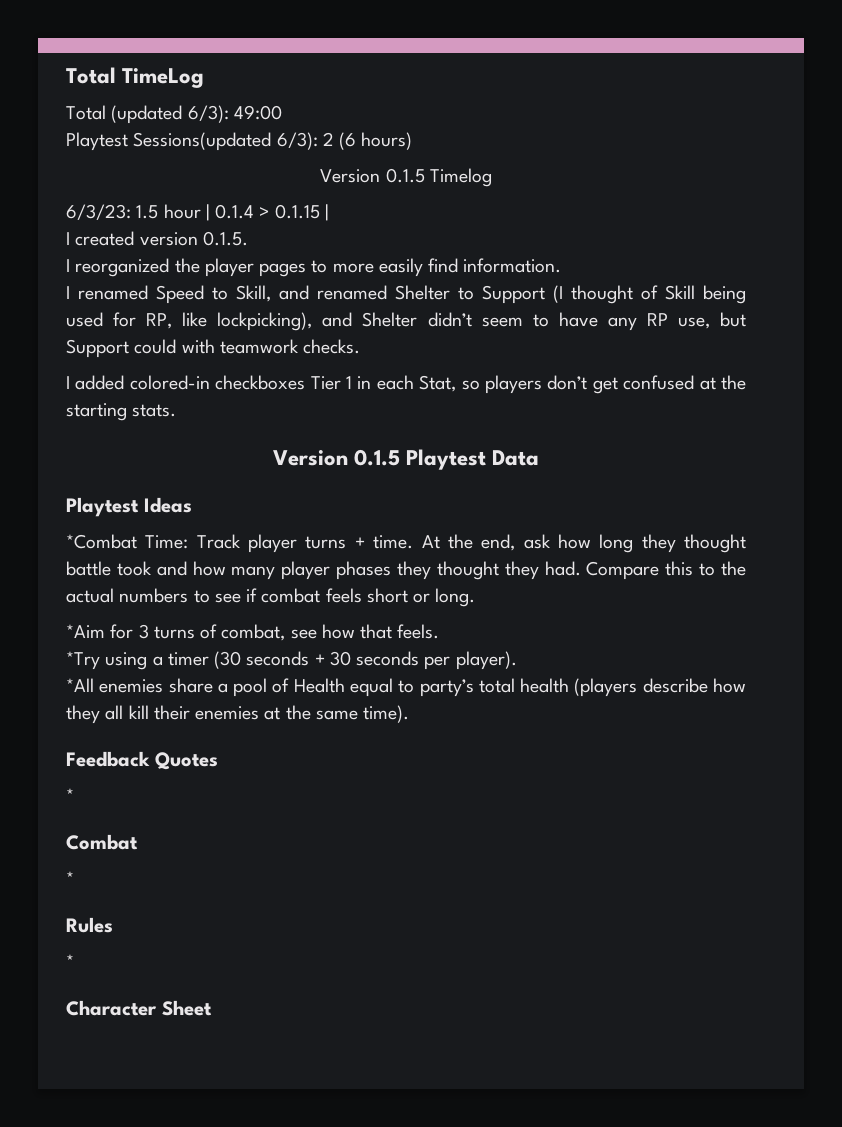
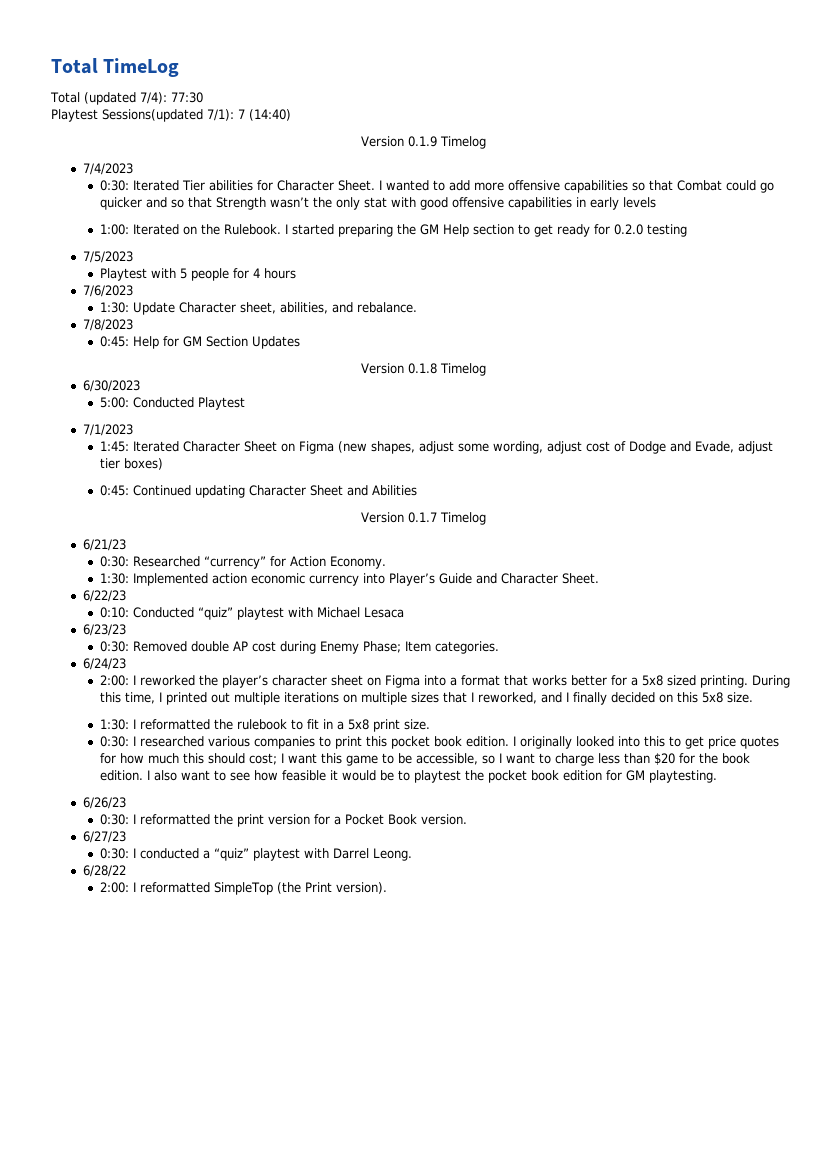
- Total (updated 6/3): 49:00
+ Total (updated 7/4): 77:30
- Playtest Sessions(updated 6/3): 2 (6 hours)
- Version 0.1.5 Timelog
- 6/3/23: 1.5 hour | 0.1.4 > 0.1.15 |
- I created version 0.1.5.
- I reorganized the player pages to more easily find information.
- I renamed Speed to Skill, and renamed Shelter to Support (I thought of Skill being used for RP, like lockpicking), and Shelter didn’t seem to have any RP use, but Support could with teamwork checks.
- I added colored-in checkboxes Tier 1 in each Stat, so players don’t get confused at the starting stats.
- Version 0.1.5 Playtest Data
- Playtest Ideas
- *Combat Time: Track player turns + time. At the end, ask how long they thought battle took and how many player phases they thought they had. Compare this to the actual numbers to see if combat feels short or long.
- *Aim for 3 turns of combat, see how that feels.
- *Try using a timer (30 seconds + 30 seconds per player).
- *All enemies share a pool of Health equal to party’s total health (players describe how they all kill their enemies at the same time).
- Feedback Quotes
- *
- Combat
- *
- Rules
- *
- Character Sheet
+ Playtest Sessions(updated 7/1): 7 (14:40)
+ Version 0.1.9 Timelog
+ 7/4/2023
+ 0:30: Iterated Tier abilities for Character Sheet. I wanted to add more offensive capabilities so that Combat could go quicker and so that Strength wasn’t the only stat with good offensive capabilities in early levels
+ 1:00: Iterated on the Rulebook. I started preparing the GM Help section to get ready for 0.2.0 testing
+ 7/5/2023
+ Playtest with 5 people for 4 hours
+ 7/6/2023
+ 1:30: Update Character sheet, abilities, and rebalance.
+ 7/8/2023
+ 0:45: Help for GM Section Updates
+ Version 0.1.8 Timelog
+ 6/30/2023
+ 5:00: Conducted Playtest
+ 7/1/2023
+ 1:45: Iterated Character Sheet on Figma (new shapes, adjust some wording, adjust cost of Dodge and Evade, adjust tier boxes)
+ 0:45: Continued updating Character Sheet and Abilities
+ Version 0.1.7 Timelog
+ 6/21/23
+ 0:30: Researched “currency” for Action Economy.
+ 1:30: Implemented action economic currency into Player’s Guide and Character Sheet.
+ 6/22/23
+ 0:10: Conducted “quiz” playtest with Michael Lesaca
+ 6/23/23
+ 0:30: Removed double AP cost during Enemy Phase; Item categories.
+ 6/24/23
+ 2:00: I reworked the player’s character sheet on Figma into a format that works better for a 5x8 sized printing. During this time, I printed out multiple iterations on multiple sizes that I reworked, and I finally decided on this 5x8 size.
+ 1:30: I reformatted the rulebook to fit in a 5x8 print size.
+ 0:30: I researched various companies to print this pocket book edition. I originally looked into this to get price quotes for how much this should cost; I want this game to be accessible, so I want to charge less than $20 for the book edition. I also want to see how feasible it would be to playtest the pocket book edition for GM playtesting.
+ 6/26/23
+ 0:30: I reformatted the print version for a Pocket Book version.
+ 6/27/23
+ 0:30: I conducted a “quiz” playtest with Darrel Leong.
+ 6/28/22
+ 2:00: I reformatted SimpleTop (the Print version).

